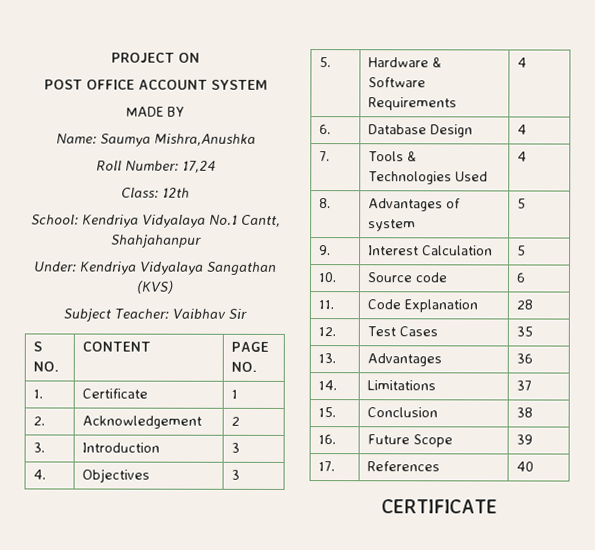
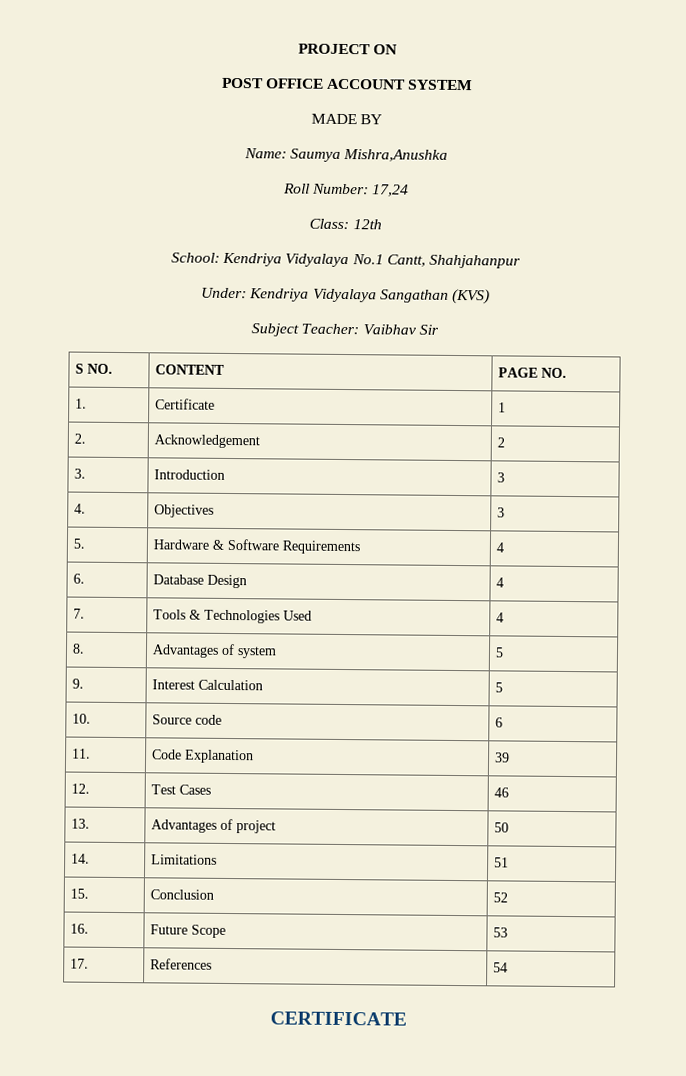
- 11. | Code Explanation | 28
+ 11. | Code Explanation | 39
- 12. | Test Cases | 35
+ 12. | Test Cases | 46
- 13. | Advantages | 36
+ 13. | Advantages of project | 50
- 14. | Limitations | 37
+ 14. | Limitations | 51
- 15. | Conclusion | 38
+ 15. | Conclusion | 52
- 16. | Future Scope | 39
+ 16. | Future Scope | 53
- 17. | References | 40
+ 17. | References | 54

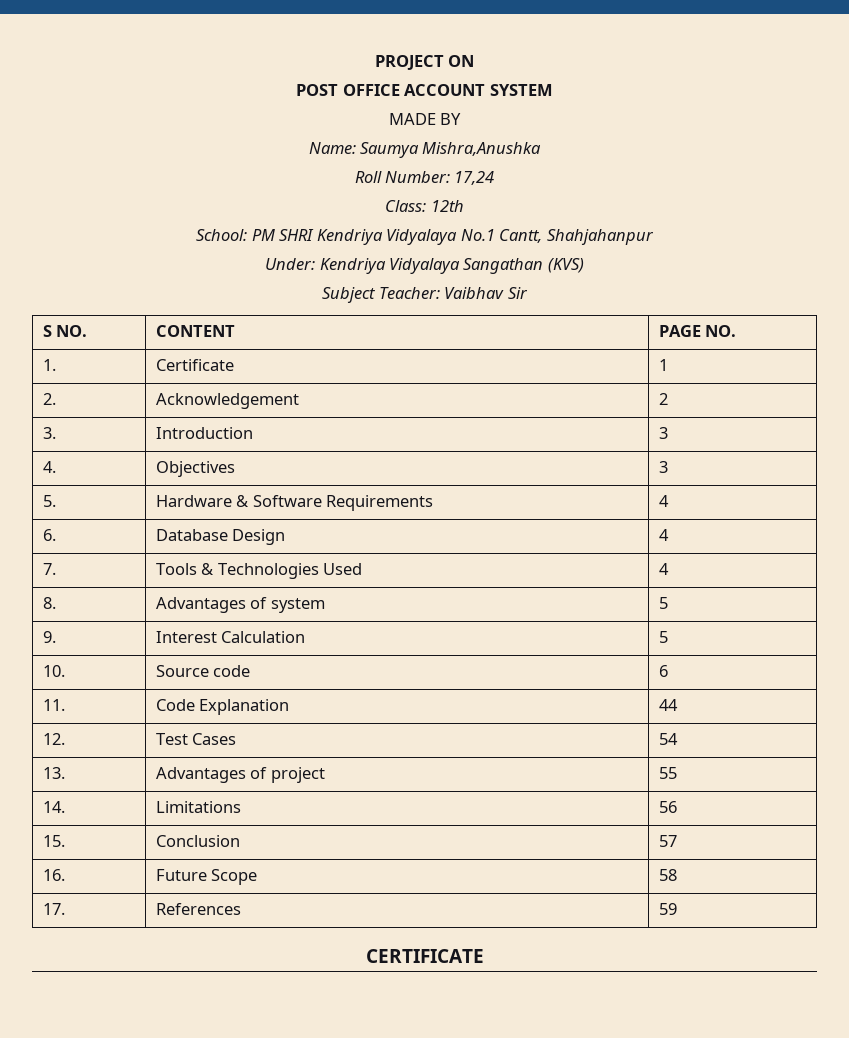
- School: Kendriya Vidyalaya No.1 Cantt, Shahjahanpur
+ School: PM SHRI Kendriya Vidyalaya No.1 Cantt, Shahjahanpur
- 11. | Code Explanation | 39
+ 11. | Code Explanation | 44
- 12. | Test Cases | 46
+ 12. | Test Cases | 54
- 13. | Advantages of project | 50
+ 13. | Advantages of project | 55
- 14. | Limitations | 51
+ 14. | Limitations | 56
- 15. | Conclusion | 52
+ 15. | Conclusion | 57
- 16. | Future Scope | 53
+ 16. | Future Scope | 58
- 17. | References | 54
+ 17. | References | 59

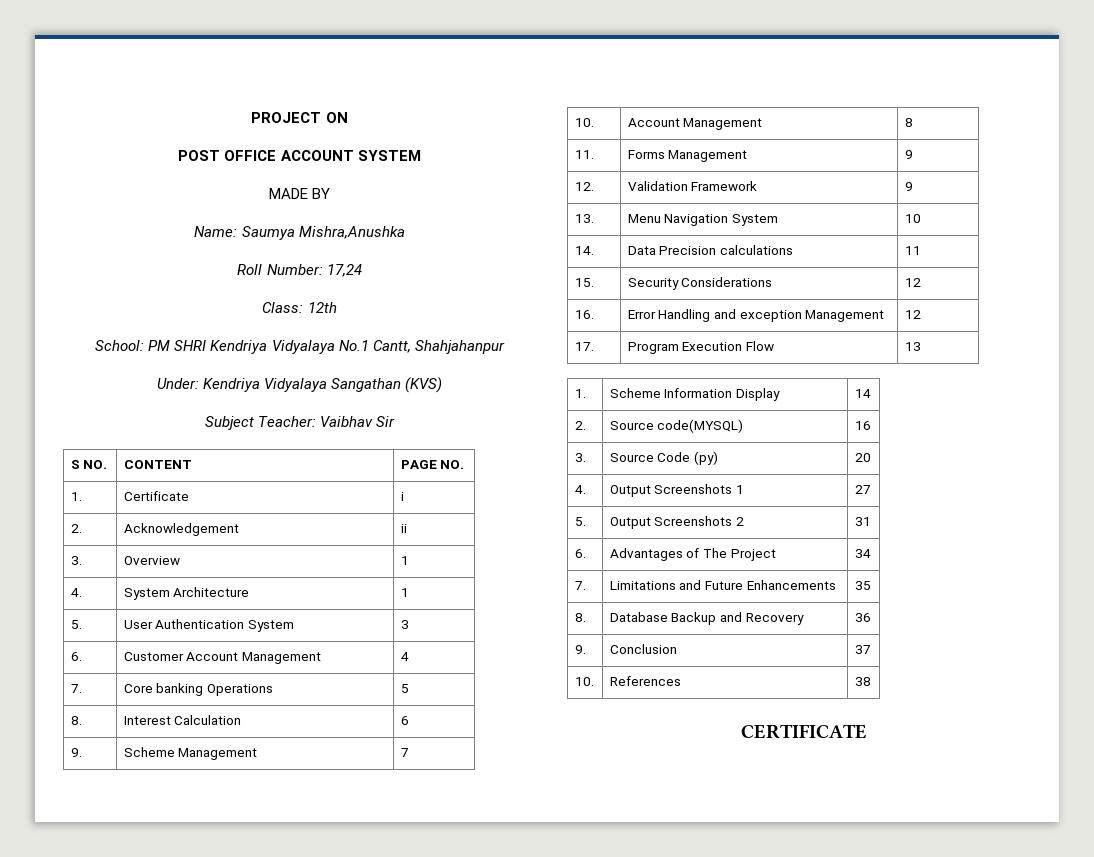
- 1. | Certificate | 1
+ 1. | Certificate | i
- 2. | Acknowledgement | 2
- 3. | Introduction | 3
- 4. | Objectives | 3
- 5. | Hardware & Software Requirements | 4
- 6. | Database Design | 4
- 7. | Tools & Technologies Used | 4
- 8. | Advantages of system | 5
- 9. | Interest Calculation | 5
- 10. | Source code | 6
- 11. | Code Explanation | 44
- 12. | Test Cases | 54
- 13. | Advantages of project | 55
- 14. | Limitations | 56
- 15. | Conclusion | 57
- 16. | Future Scope | 58
- 17. | References | 59
+ 2. | Acknowledgement | ii
+ 3. | Overview | 1
+ 4. | System Architecture | 1
+ 5. | User Authentication System | 3
+ 6. | Customer Account Management | 4
+ 7. | Core banking Operations | 5
+ 8. | Interest Calculation | 6
+ 9. | Scheme Management | 7
+ 10. | Account Management | 8
+ 11. | Forms Management | 9
+ 12. | Validation Framework | 9
+ 13. | Menu Navigation System | 10
+ 14. | Data Precision calculations | 11
+ 15. | Security Considerations | 12
+ 16. | Error Handling and exception Management | 12
+ 17. | Program Execution Flow | 13
+ 1. | Scheme Information Display | 14
+ 2. | Source code(MYSQL) | 16
+ 3. | Source Code (py) | 20
+ 4. | Output Screenshots 1 | 27
+ 5. | Output Screenshots 2 | 31
+ 6. | Advantages of The Project | 34
+ 7. | Limitations and Future Enhancements | 35
+ 8. | Database Backup and Recovery | 36
+ 9. | Conclusion | 37
+ 10. | References | 38

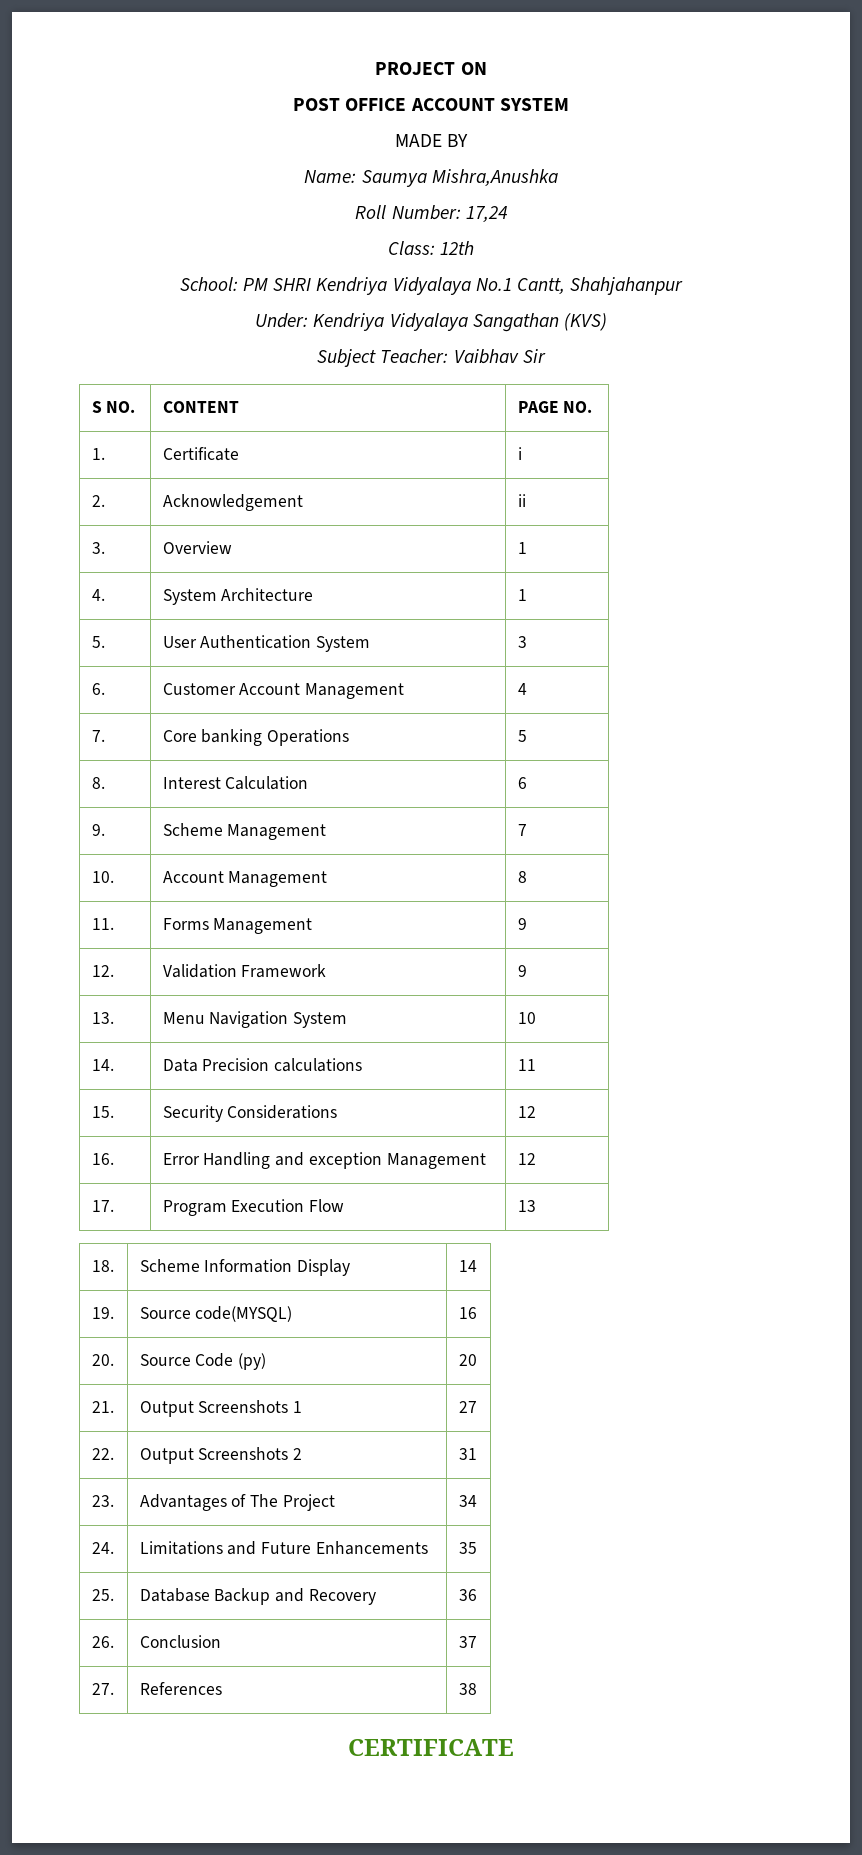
- 1. | Scheme Information Display | 14
+ 18. | Scheme Information Display | 14
- 2. | Source code(MYSQL) | 16
+ 19. | Source code(MYSQL) | 16
- 3. | Source Code (py) | 20
+ 20. | Source Code (py) | 20
- 4. | Output Screenshots 1 | 27
+ 21. | Output Screenshots 1 | 27
- 5. | Output Screenshots 2 | 31
+ 22. | Output Screenshots 2 | 31
- 6. | Advantages of The Project | 34
+ 23. | Advantages of The Project | 34
- 7. | Limitations and Future Enhancements | 35
+ 24. | Limitations and Future Enhancements | 35
- 8. | Database Backup and Recovery | 36
+ 25. | Database Backup and Recovery | 36
- 9. | Conclusion | 37
+ 26. | Conclusion | 37
- 10. | References | 38
+ 27. | References | 38

